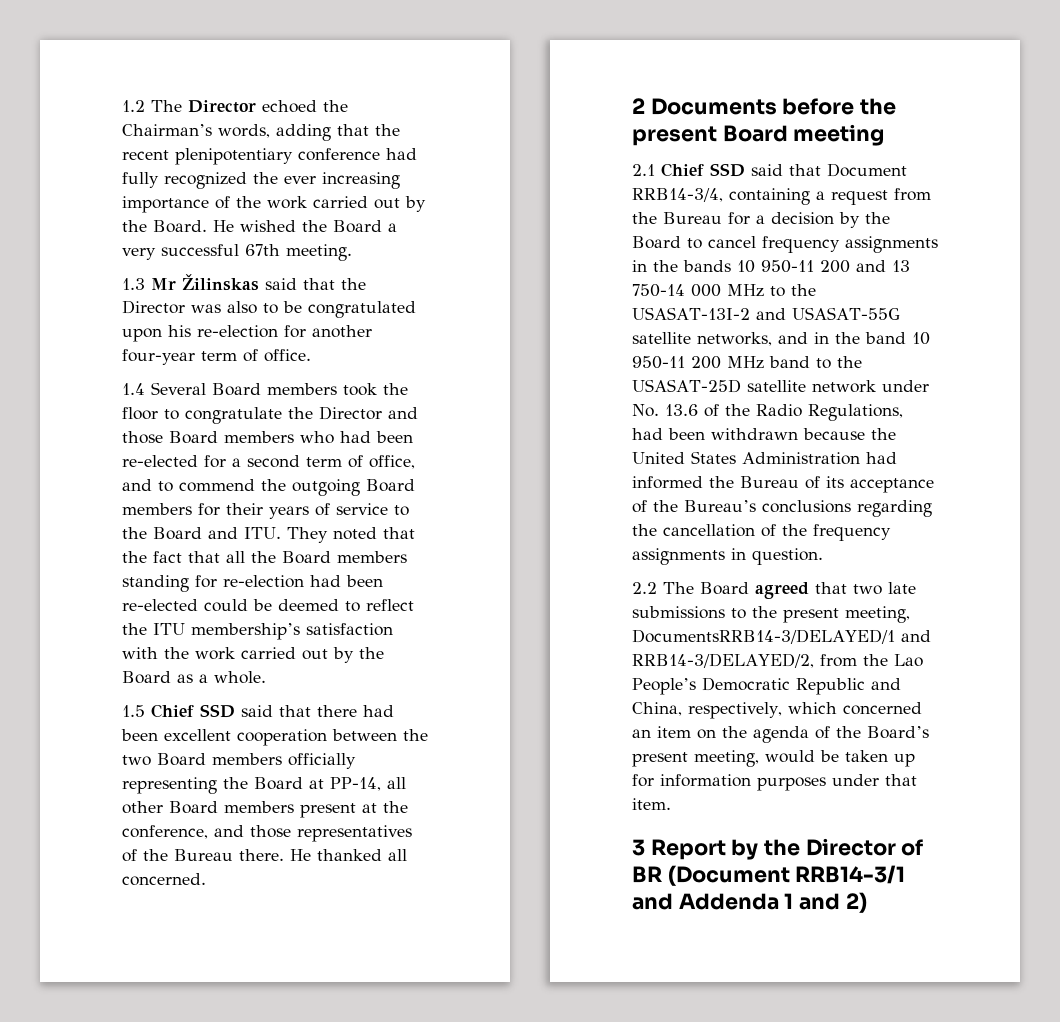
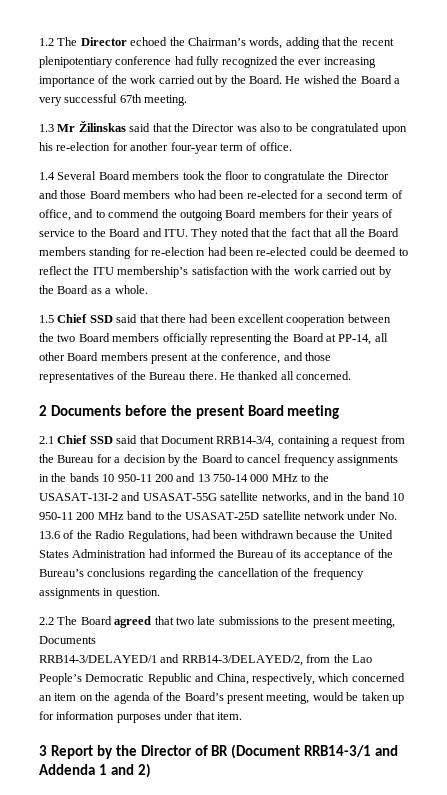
- 2.2 The Board agreed that two late submissions to the present meeting, DocumentsRRB14-3/DELAYED/1 and RRB14-3/DELAYED/2, from the Lao People’s Democratic Republic and China, respectively, which concerned an item on the agenda of the Board’s present meeting, would be taken up for information purposes under that item.
+ 2.2 The Board agreed that two late submissions to the present meeting, Documents
+ RRB14-3/DELAYED/1 and RRB14-3/DELAYED/2, from the Lao People’s Democratic Republic and China, respectively, which concerned an item on the agenda of the Board’s present meeting, would be taken up for information purposes under that item.

